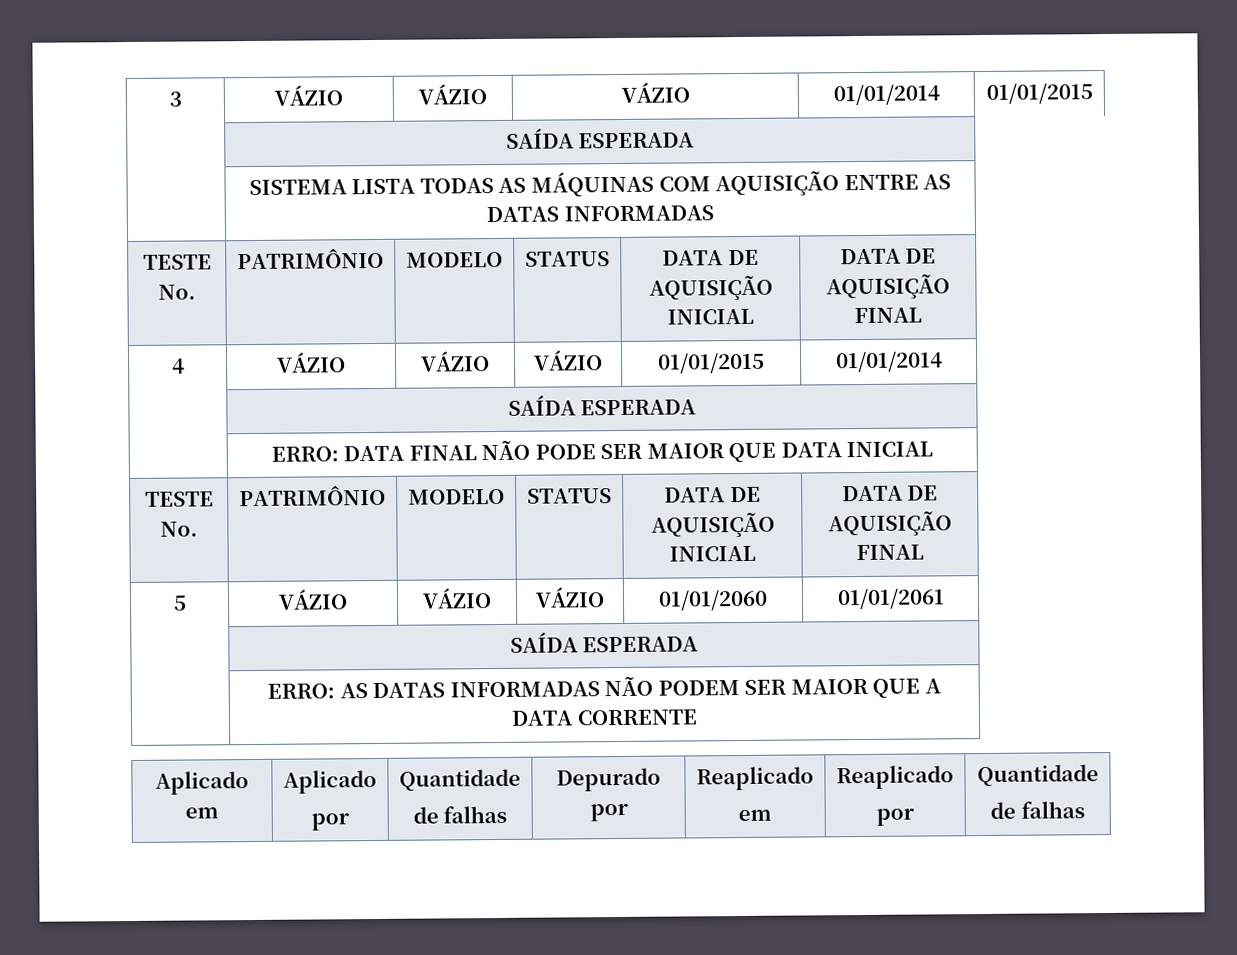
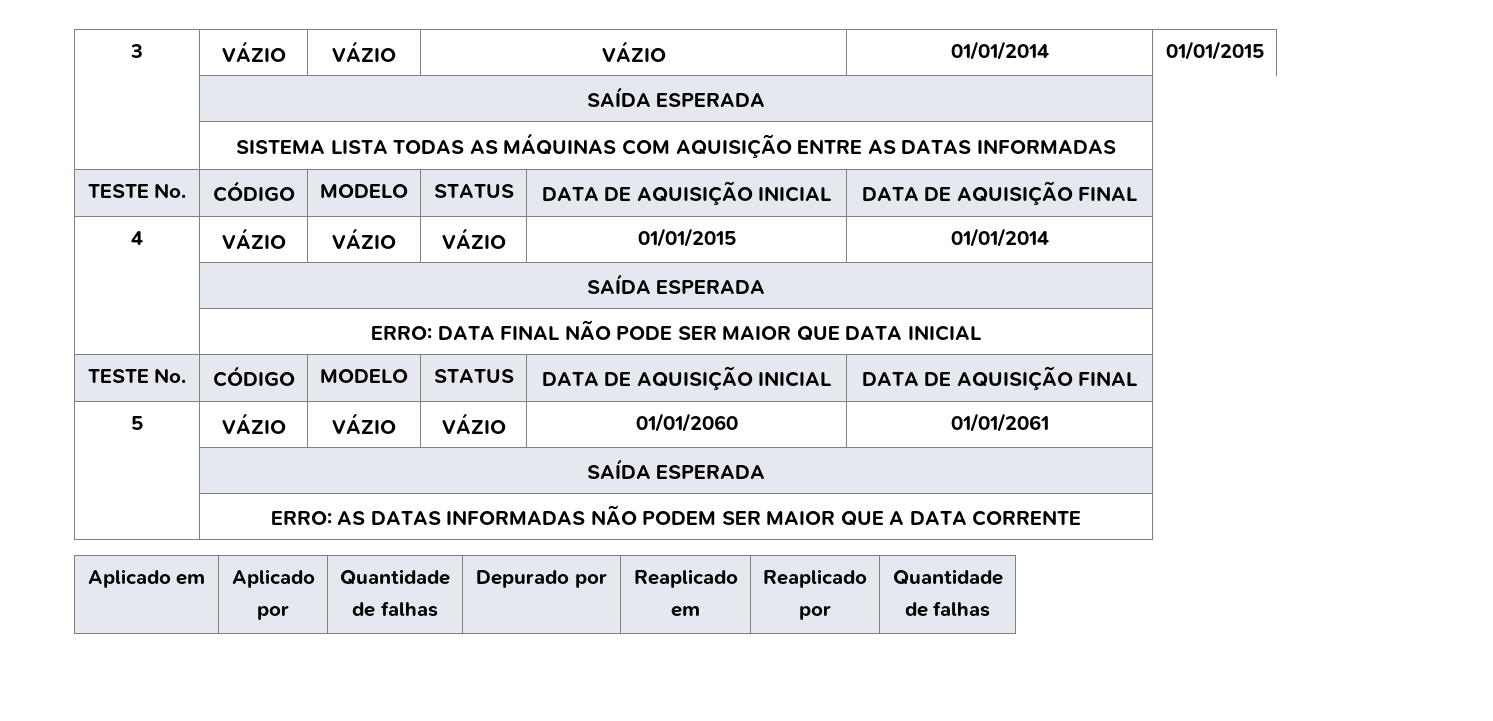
  | SISTEMA LISTA TODAS AS MÁQUINAS COM AQUISIÇÃO ENTRE AS DATAS INFORMADAS
- TESTE No. | PATRIMÔNIO | MODELO | STATUS | DATA DE AQUISIÇÃO INICIAL | DATA DE AQUISIÇÃO FINAL
+ TESTE No. | CÓDIGO | MODELO | STATUS | DATA DE AQUISIÇÃO INICIAL | DATA DE AQUISIÇÃO FINAL
  | ERRO: DATA FINAL NÃO PODE SER MAIOR QUE DATA INICIAL
- TESTE No. | PATRIMÔNIO | MODELO | STATUS | DATA DE AQUISIÇÃO INICIAL | DATA DE AQUISIÇÃO FINAL
+ TESTE No. | CÓDIGO | MODELO | STATUS | DATA DE AQUISIÇÃO INICIAL | DATA DE AQUISIÇÃO FINAL

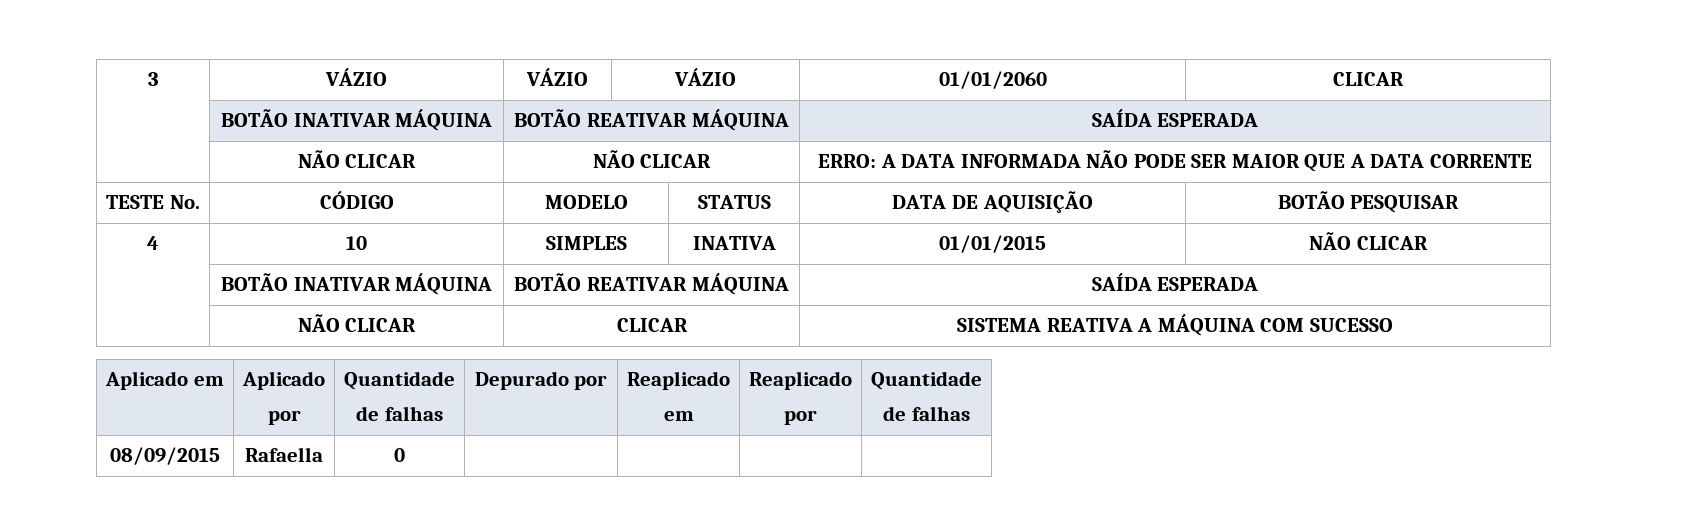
- 3 | VÁZIO | VÁZIO | VÁZIO | 01/01/2014 | 01/01/2015
- | SAÍDA ESPERADA
- | SISTEMA LISTA TODAS AS MÁQUINAS COM AQUISIÇÃO ENTRE AS DATAS INFORMADAS
- TESTE No. | CÓDIGO | MODELO | STATUS | DATA DE AQUISIÇÃO INICIAL | DATA DE AQUISIÇÃO FINAL
- 4 | VÁZIO | VÁZIO | VÁZIO | 01/01/2015 | 01/01/2014
- | SAÍDA ESPERADA
- | ERRO: DATA FINAL NÃO PODE SER MAIOR QUE DATA INICIAL
- TESTE No. | CÓDIGO | MODELO | STATUS | DATA DE AQUISIÇÃO INICIAL | DATA DE AQUISIÇÃO FINAL
- 5 | VÁZIO | VÁZIO | VÁZIO | 01/01/2060 | 01/01/2061
- | SAÍDA ESPERADA
- | ERRO: AS DATAS INFORMADAS NÃO PODEM SER MAIOR QUE A DATA CORRENTE
+ 3 | VÁZIO | VÁZIO | VÁZIO | 01/01/2060 | CLICAR
+ | BOTÃO INATIVAR MÁQUINA | BOTÃO REATIVAR MÁQUINA | SAÍDA ESPERADA
+ | NÃO CLICAR | NÃO CLICAR | ERRO: A DATA INFORMADA NÃO PODE SER MAIOR QUE A DATA CORRENTE
+ TESTE No. | CÓDIGO | MODELO | STATUS | DATA DE AQUISIÇÃO | BOTÃO PESQUISAR
+ 4 | 10 | SIMPLES | INATIVA | 01/01/2015 | NÃO CLICAR
+ | BOTÃO INATIVAR MÁQUINA | BOTÃO REATIVAR MÁQUINA | SAÍDA ESPERADA
+ | NÃO CLICAR | CLICAR | SISTEMA REATIVA A MÁQUINA COM SUCESSO
+ 08/09/2015 | Rafaella | 0 | | | |

